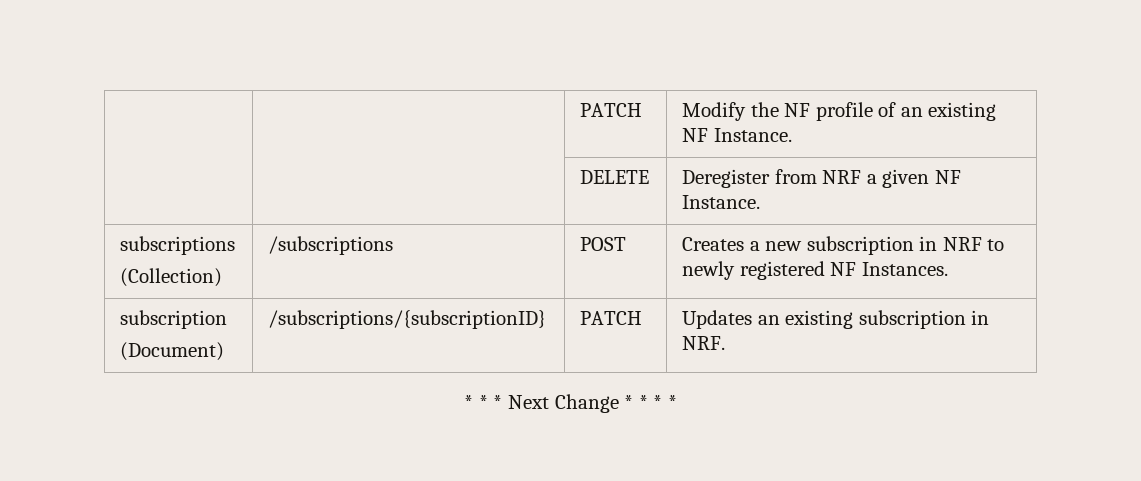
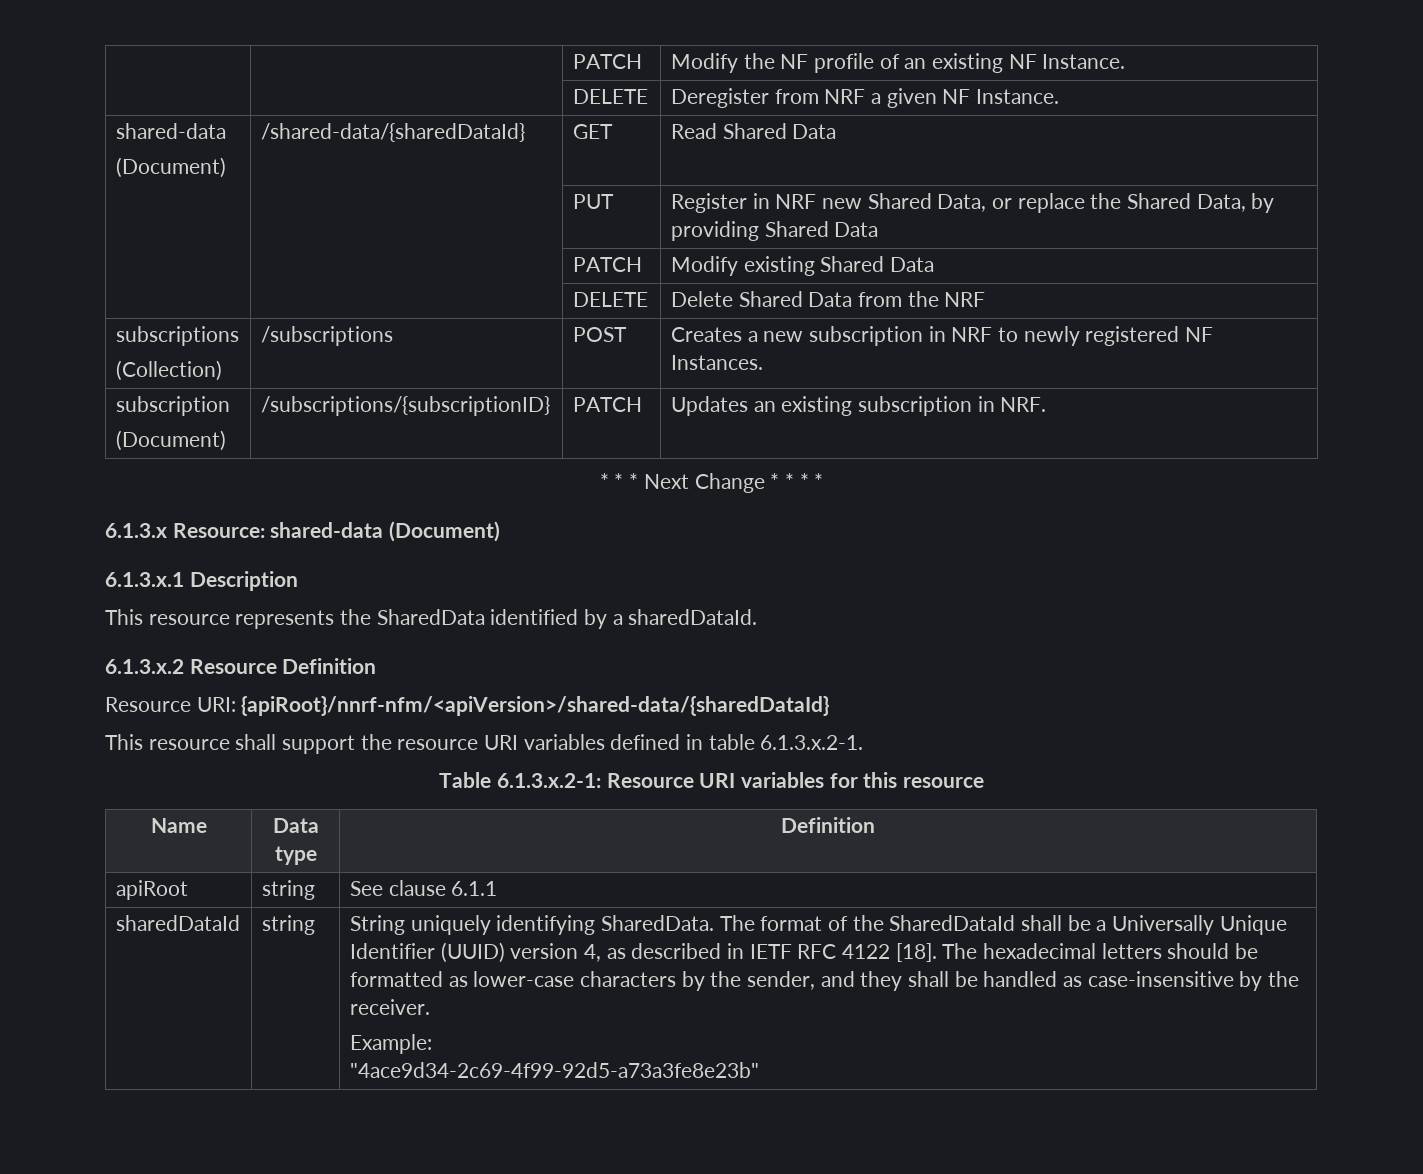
  | | DELETE | Deregister from NRF a given NF Instance.
+ shared-data
+ (Document) | /shared-data/{sharedDataId} | GET | Read Shared Data
+ | | PUT | Register in NRF new Shared Data, or replace the Shared Data, by providing Shared Data
+ | | PATCH | Modify existing Shared Data
+ | | DELETE | Delete Shared Data from the NRF
+ 6.1.3.x Resource: shared-data (Document)
+ 6.1.3.x.1 Description
+ This resource represents the SharedData identified by a sharedDataId.
+ 6.1.3.x.2 Resource Definition
+ Resource URI: {apiRoot}/nnrf-nfm/<apiVersion>/shared-data/{sharedDataId}
+ This resource shall support the resource URI variables defined in table 6.1.3.x.2-1.
+ Table 6.1.3.x.2-1: Resource URI variables for this resource
+ Name | Data type | Definition
+ apiRoot | string | See clause 6.1.1
+ sharedDataId | string | String uniquely identifying SharedData. The format of the SharedDataId shall be a Universally Unique Identifier (UUID) version 4, as described in IETF RFC 4122 [18]. The hexadecimal letters should be formatted as lower-case characters by the sender, and they shall be handled as case-insensitive by the receiver.
+ Example:
+ "4ace9d34-2c69-4f99-92d5-a73a3fe8e23b"

